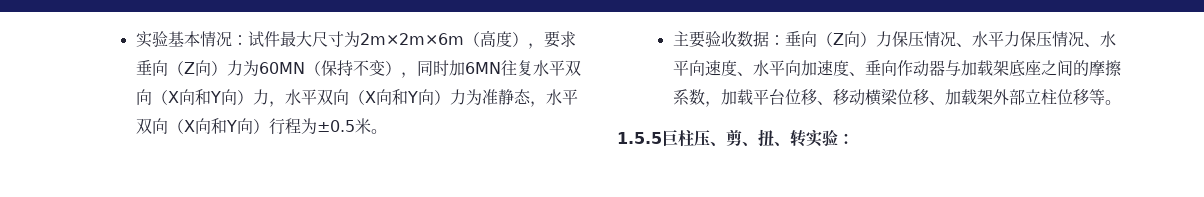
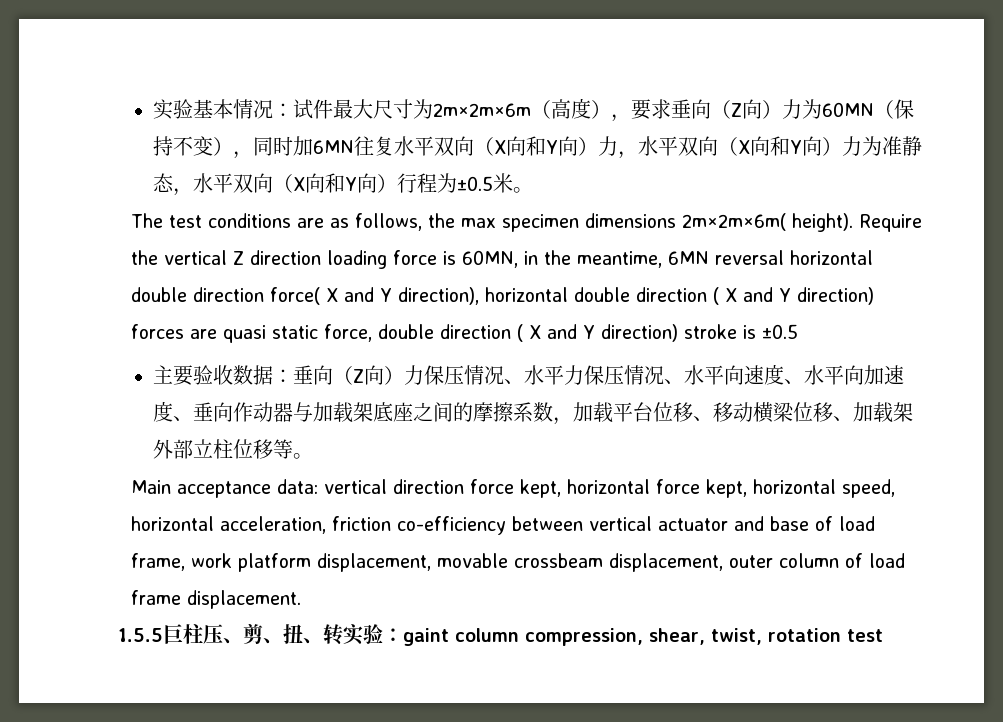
+ The test conditions are as follows, the max specimen dimensions 2m×2m×6m( height). Require the vertical Z direction loading force is 60MN, in the meantime, 6MN reversal horizontal double direction force( X and Y direction), horizontal double direction ( X and Y direction) forces are quasi static force, double direction ( X and Y direction) stroke is ±0.5
+ Main acceptance data: vertical direction force kept, horizontal force kept, horizontal speed, horizontal acceleration, friction co-efficiency between vertical actuator and base of load frame, work platform displacement, movable crossbeam displacement, outer column of load frame displacement.
- 1.5.5巨柱压、剪、扭、转实验：
+ 1.5.5巨柱压、剪、扭、转实验：gaint column compression, shear, twist, rotation test

